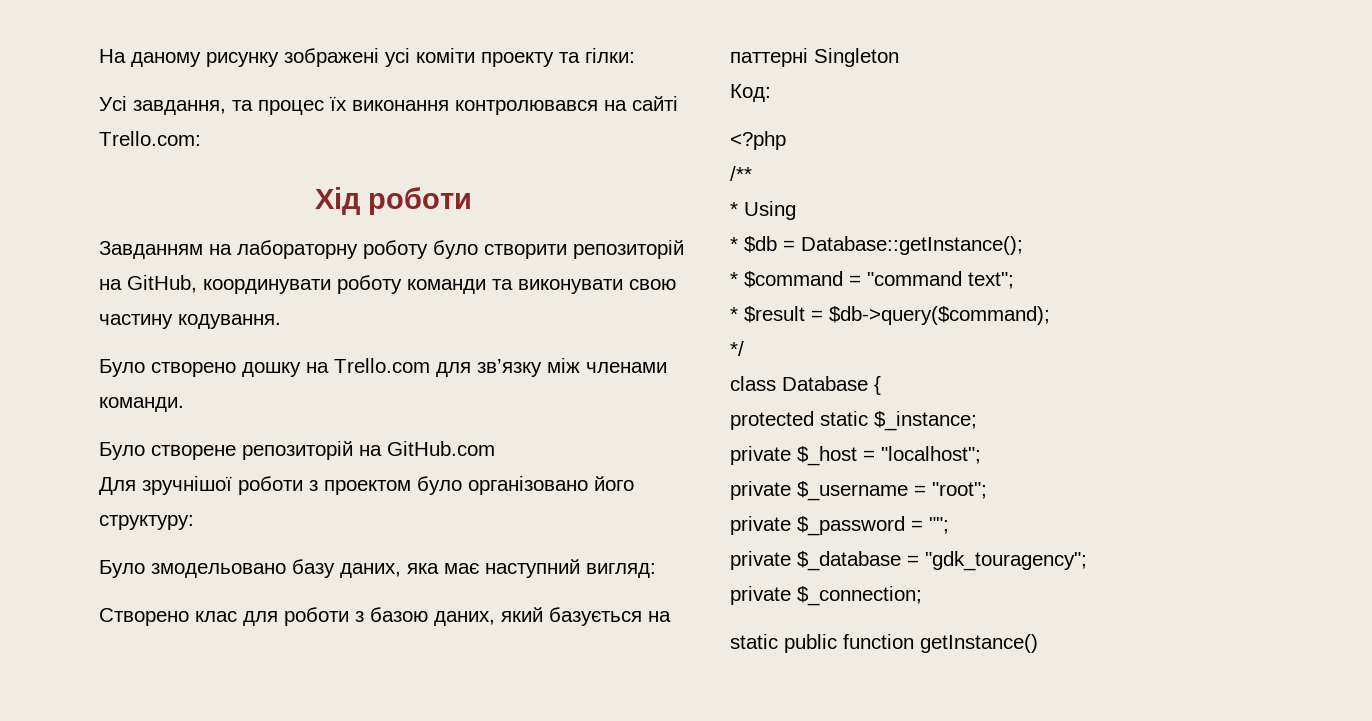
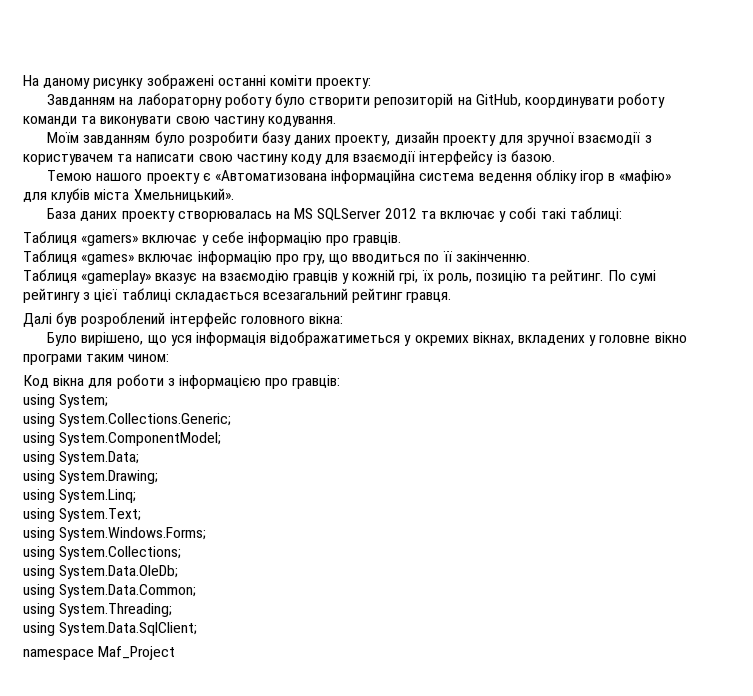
- На даному рисунку зображені усі коміти проекту та гілки:
- Усі завдання, та процес їх виконання контролювався на сайті Trello.com:
- Хід роботи
+ На даному рисунку зображені останні коміти проекту:
- Було створено дошку на Trello.com для зв’язку між членами команди.
- Було створене репозиторій на GitHub.com
- Для зручнішої роботи з проектом було організовано його структуру:
- Було змодельовано базу даних, яка має наступний вигляд:
- Створено клас для роботи з базою даних, який базується на паттерні Singleton
- Код:
- <?php
- /**
- * Using
- * $db = Database::getInstance();
- * $command = "command text";
- * $result = $db->query($command);
- */
- class Database {
- protected static $_instance;
- private $_host = "localhost";
- private $_username = "root";
- private $_password = "";
- private $_database = "gdk_touragency";
- private $_connection;
- static public function getInstance()
+ Моїм завданням було розробити базу даних проекту, дизайн проекту для зручної взаємодії з користувачем та написати свою частину коду для взаємодії інтерфейсу із базою.
+ Темою нашого проекту є «Автоматизована інформаційна система ведення обліку ігор в «мафію» для клубів міста Хмельницький».
+ База даних проекту створювалась на MS SQLServer 2012 та включає у собі такі таблиці:
+ Таблиця «gamers» включає у себе інформацію про гравців.
+ Таблиця «games» включає інформацію про гру, що вводиться по її закінченню.
+ Таблиця «gameplay» вказує на взаємодію гравців у кожній грі, їх роль, позицію та рейтинг. По сумі рейтингу з цієї таблиці складається всезагальний рейтинг гравця.
+ Далі був розроблений інтерфейс головного вікна:
+ Було вирішено, що уся інформація відображатиметься у окремих вікнах, вкладених у головне вікно програми таким чином:
+ Код вікна для роботи з інформацією про гравців:
+ using System;
+ using System.Collections.Generic;
+ using System.ComponentModel;
+ using System.Data;
+ using System.Drawing;
+ using System.Linq;
+ using System.Text;
+ using System.Windows.Forms;
+ using System.Collections;
+ using System.Data.OleDb;
+ using System.Data.Common;
+ using System.Threading;
+ using System.Data.SqlClient;
+ namespace Maf_Project

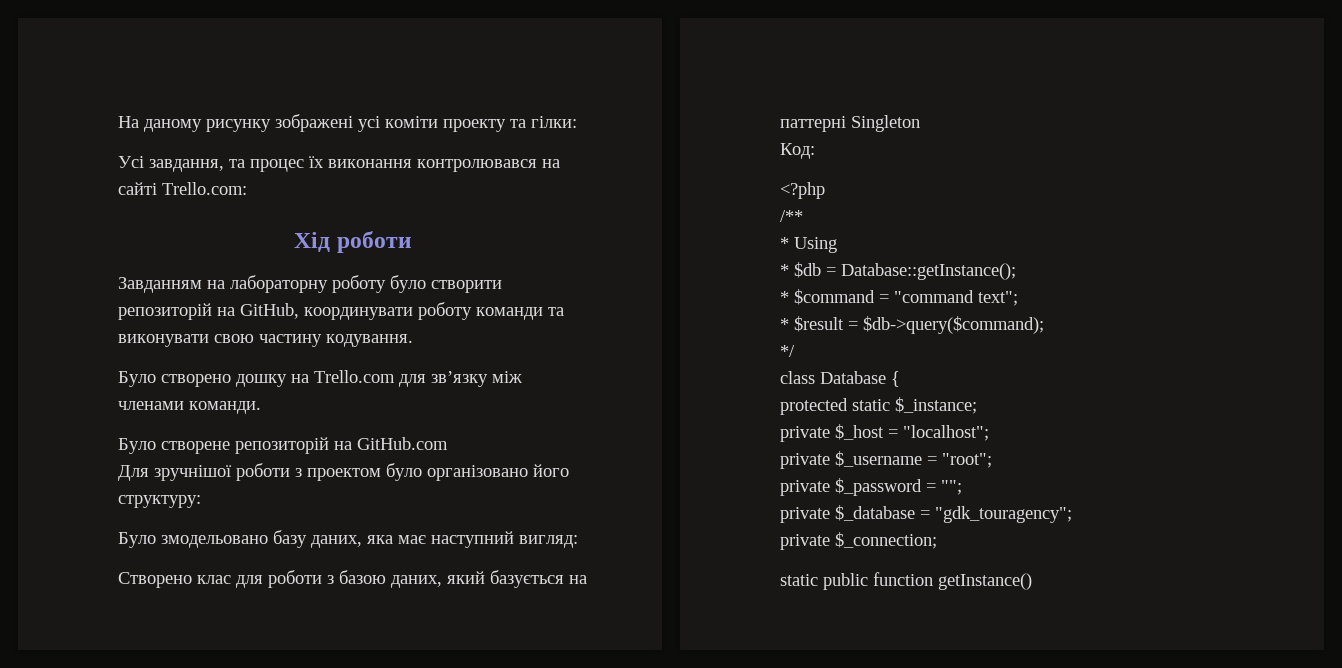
- На даному рисунку зображені останні коміти проекту:
+ На даному рисунку зображені усі коміти проекту та гілки:
+ Усі завдання, та процес їх виконання контролювався на сайті Trello.com:
+ Хід роботи
- Моїм завданням було розробити базу даних проекту, дизайн проекту для зручної взаємодії з користувачем та написати свою частину коду для взаємодії інтерфейсу із базою.
- Темою нашого проекту є «Автоматизована інформаційна система ведення обліку ігор в «мафію» для клубів міста Хмельницький».
- База даних проекту створювалась на MS SQLServer 2012 та включає у собі такі таблиці:
- Таблиця «gamers» включає у себе інформацію про гравців.
- Таблиця «games» включає інформацію про гру, що вводиться по її закінченню.
- Таблиця «gameplay» вказує на взаємодію гравців у кожній грі, їх роль, позицію та рейтинг. По сумі рейтингу з цієї таблиці складається всезагальний рейтинг гравця.
- Далі був розроблений інтерфейс головного вікна:
- Було вирішено, що уся інформація відображатиметься у окремих вікнах, вкладених у головне вікно програми таким чином:
- Код вікна для роботи з інформацією про гравців:
- using System;
- using System.Collections.Generic;
- using System.ComponentModel;
- using System.Data;
- using System.Drawing;
- using System.Linq;
- using System.Text;
- using System.Windows.Forms;
- using System.Collections;
- using System.Data.OleDb;
- using System.Data.Common;
- using System.Threading;
- using System.Data.SqlClient;
- namespace Maf_Project
+ Було створено дошку на Trello.com для зв’язку між членами команди.
+ Було створене репозиторій на GitHub.com
+ Для зручнішої роботи з проектом було організовано його структуру:
+ Було змодельовано базу даних, яка має наступний вигляд:
+ Створено клас для роботи з базою даних, який базується на паттерні Singleton
+ Код:
+ <?php
+ /**
+ * Using
+ * $db = Database::getInstance();
+ * $command = "command text";
+ * $result = $db->query($command);
+ */
+ class Database {
+ protected static $_instance;
+ private $_host = "localhost";
+ private $_username = "root";
+ private $_password = "";
+ private $_database = "gdk_touragency";
+ private $_connection;
+ static public function getInstance()

